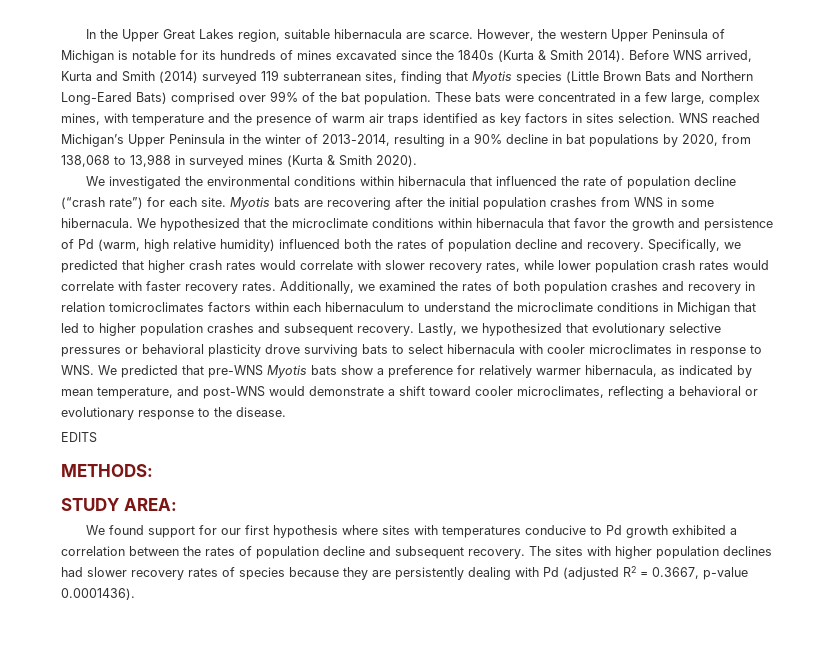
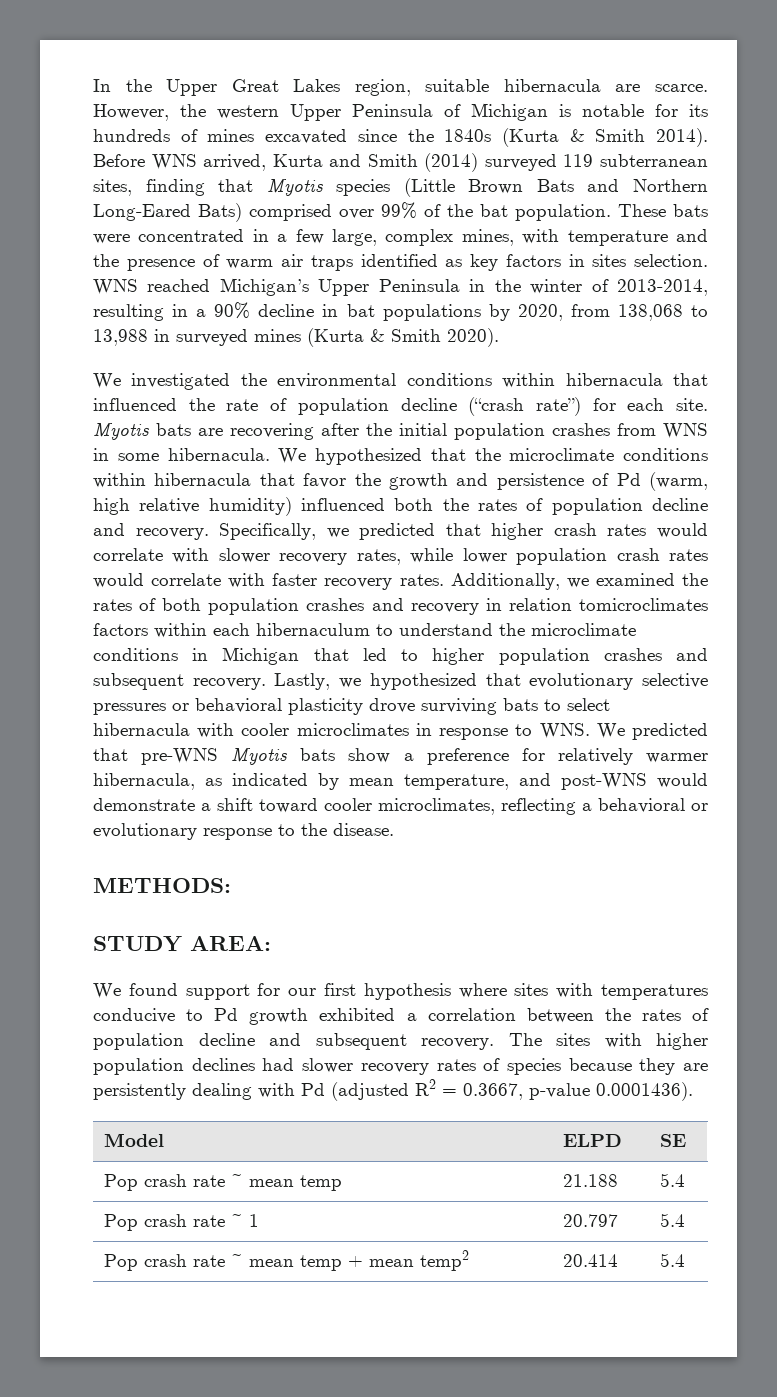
- EDITS
+ Model | ELPD | SE
+ Pop crash rate ~ mean temp | 21.188 | 5.4
+ Pop crash rate ~ 1 | 20.797 | 5.4
+ Pop crash rate ~ mean temp + mean temp2 | 20.414 | 5.4

